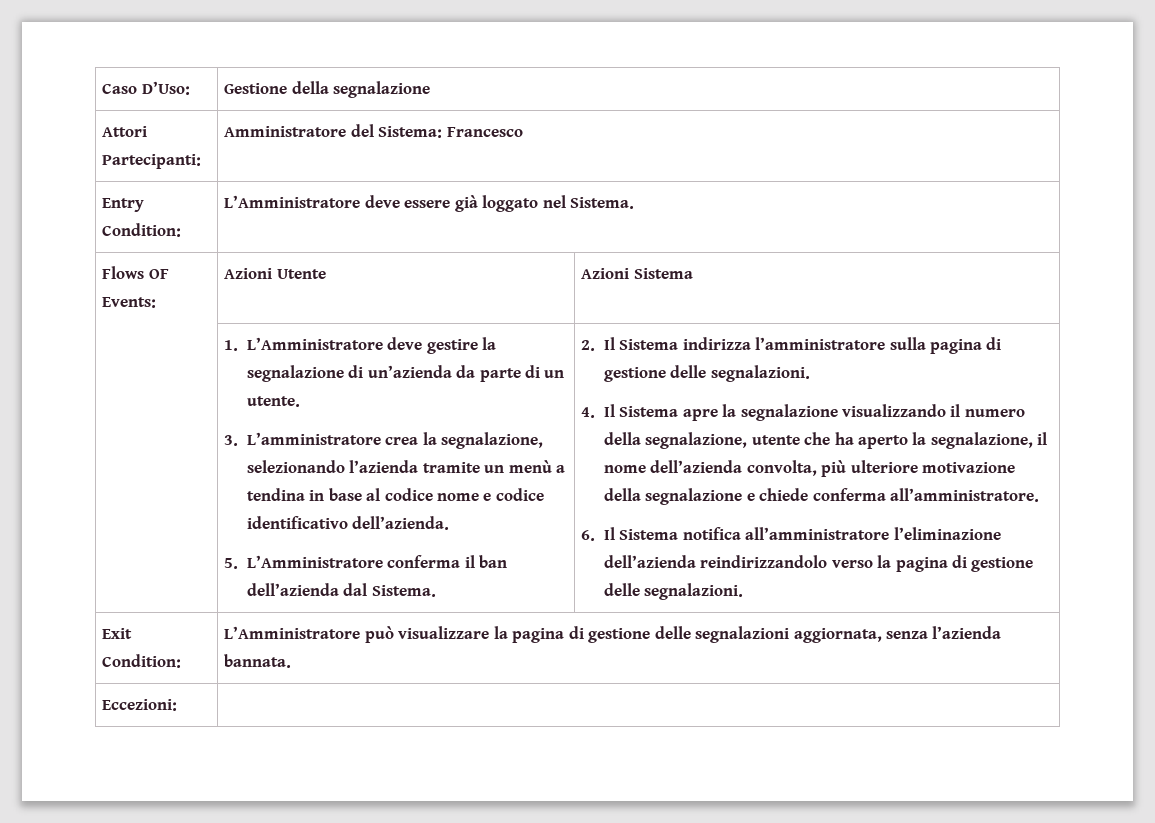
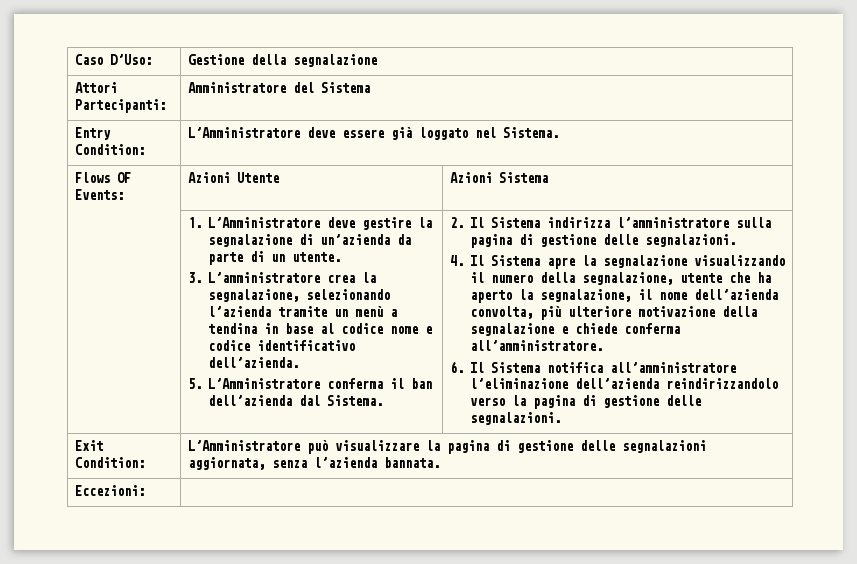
- Attori Partecipanti: | Amministratore del Sistema: Francesco
+ Attori Partecipanti: | Amministratore del Sistema

